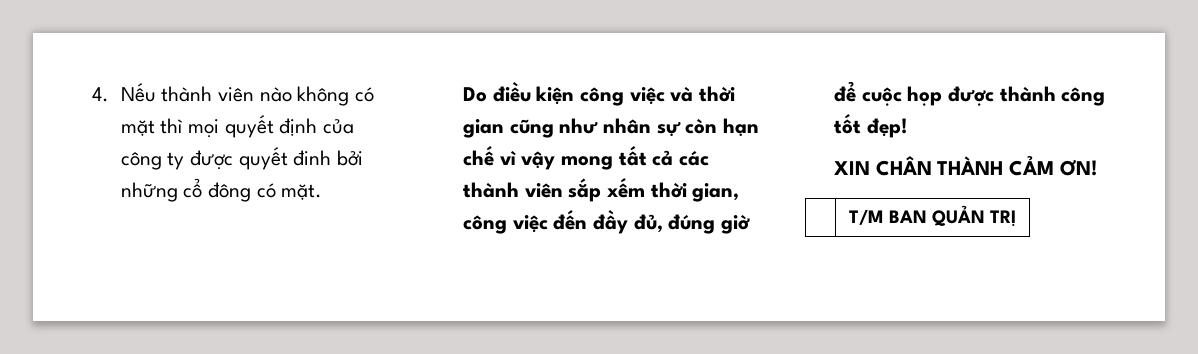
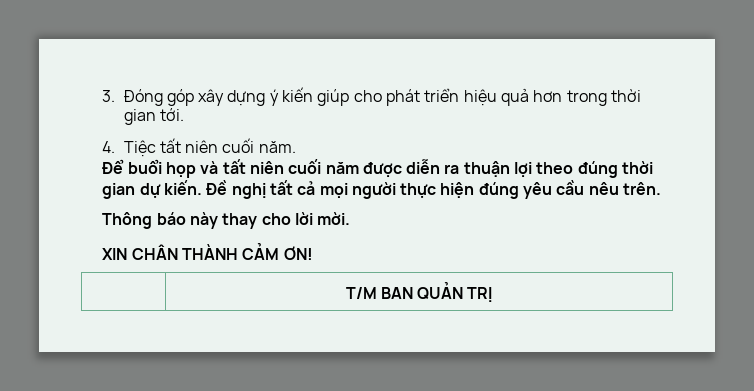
- 4. Nếu thành viên nào không có mặt thì mọi quyết định của công ty được quyết đinh bởi những cổ đông có mặt.
- Do điều kiện công việc và thời gian cũng như nhân sự còn hạn chế vì vậy mong tất cả các thành viên sắp xếm thời gian, công việc đến đầy đủ, đúng giờ để cuộc họp được thành công tốt đẹp!
+ 3. Đóng góp xây dựng ý kiến giúp cho phát triển hiệu quả hơn trong thời gian tới.
+ 4. Tiệc tất niên cuối năm.
+ Để buổi họp và tất niên cuối năm được diễn ra thuận lợi theo đúng thời gian dự kiến. Đề nghị tất cả mọi người thực hiện đúng yêu cầu nêu trên.
+ Thông báo này thay cho lời mời.

